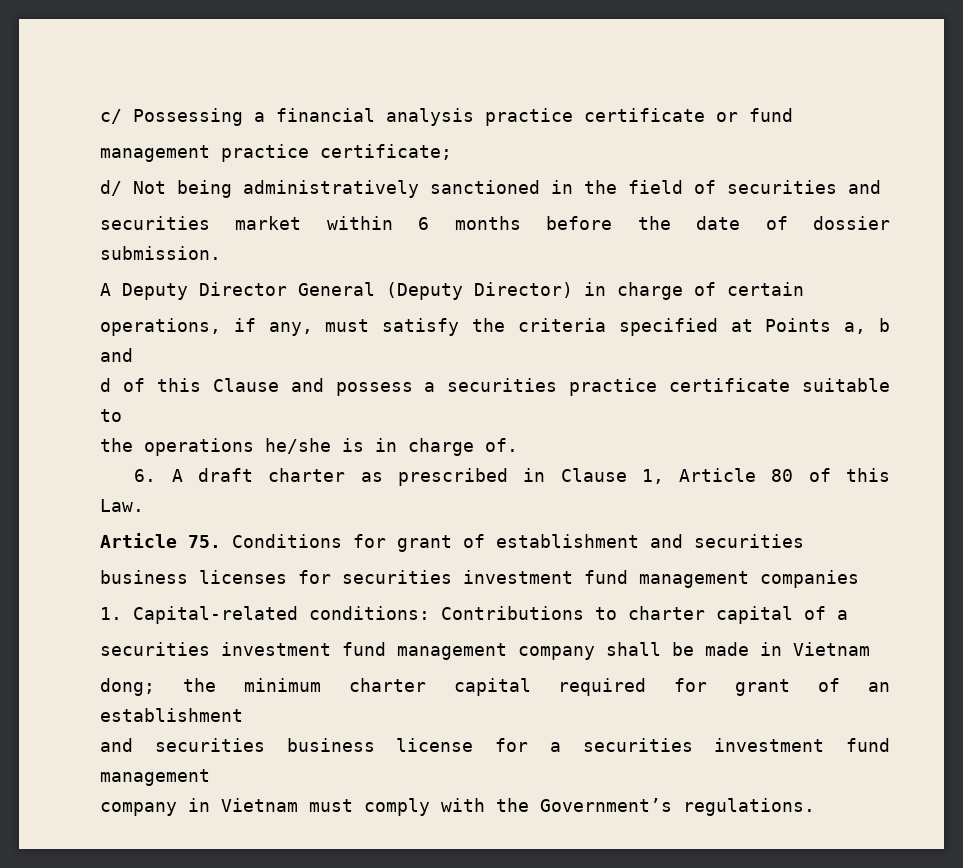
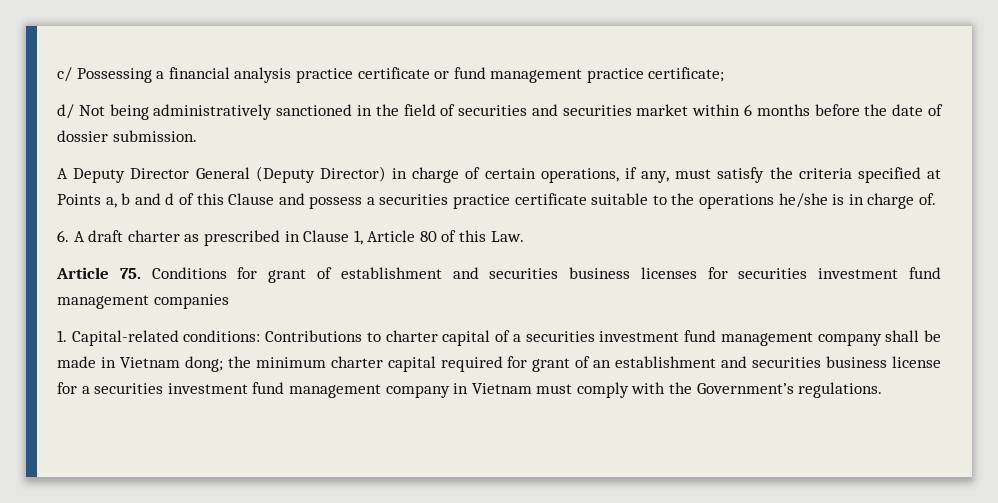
- c/ Possessing a financial analysis practice certificate or fund
- management practice certificate;
+ c/ Possessing a financial analysis practice certificate or fund management practice certificate;
- d/ Not being administratively sanctioned in the field of securities and
- securities market within 6 months before the date of dossier submission.
+ d/ Not being administratively sanctioned in the field of securities and securities market within 6 months before the date of dossier submission.
- A Deputy Director General (Deputy Director) in charge of certain
- operations, if any, must satisfy the criteria specified at Points a, b and
- d of this Clause and possess a securities practice certificate suitable to
- the operations he/she is in charge of.
+ A Deputy Director General (Deputy Director) in charge of certain operations, if any, must satisfy the criteria specified at Points a, b and d of this Clause and possess a securities practice certificate suitable to the operations he/she is in charge of.
- Article 75. Conditions for grant of establishment and securities
- business licenses for securities investment fund management companies
+ Article 75. Conditions for grant of establishment and securities business licenses for securities investment fund management companies
- 1. Capital-related conditions: Contributions to charter capital of a
- securities investment fund management company shall be made in Vietnam
- dong; the minimum charter capital required for grant of an establishment
- and securities business license for a securities investment fund management
- company in Vietnam must comply with the Government’s regulations.
+ 1. Capital-related conditions: Contributions to charter capital of a securities investment fund management company shall be made in Vietnam dong; the minimum charter capital required for grant of an establishment and securities business license for a securities investment fund management company in Vietnam must comply with the Government’s regulations.

